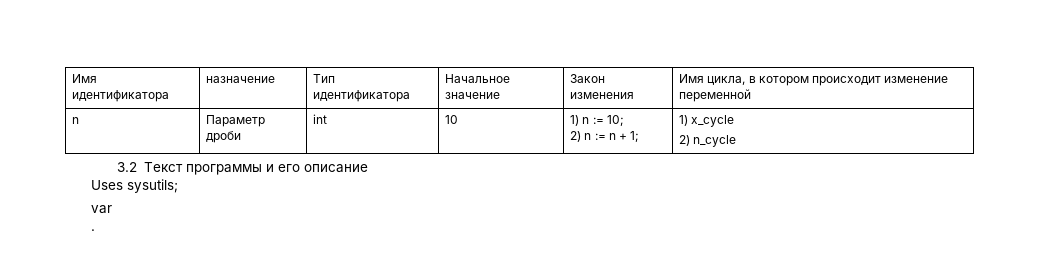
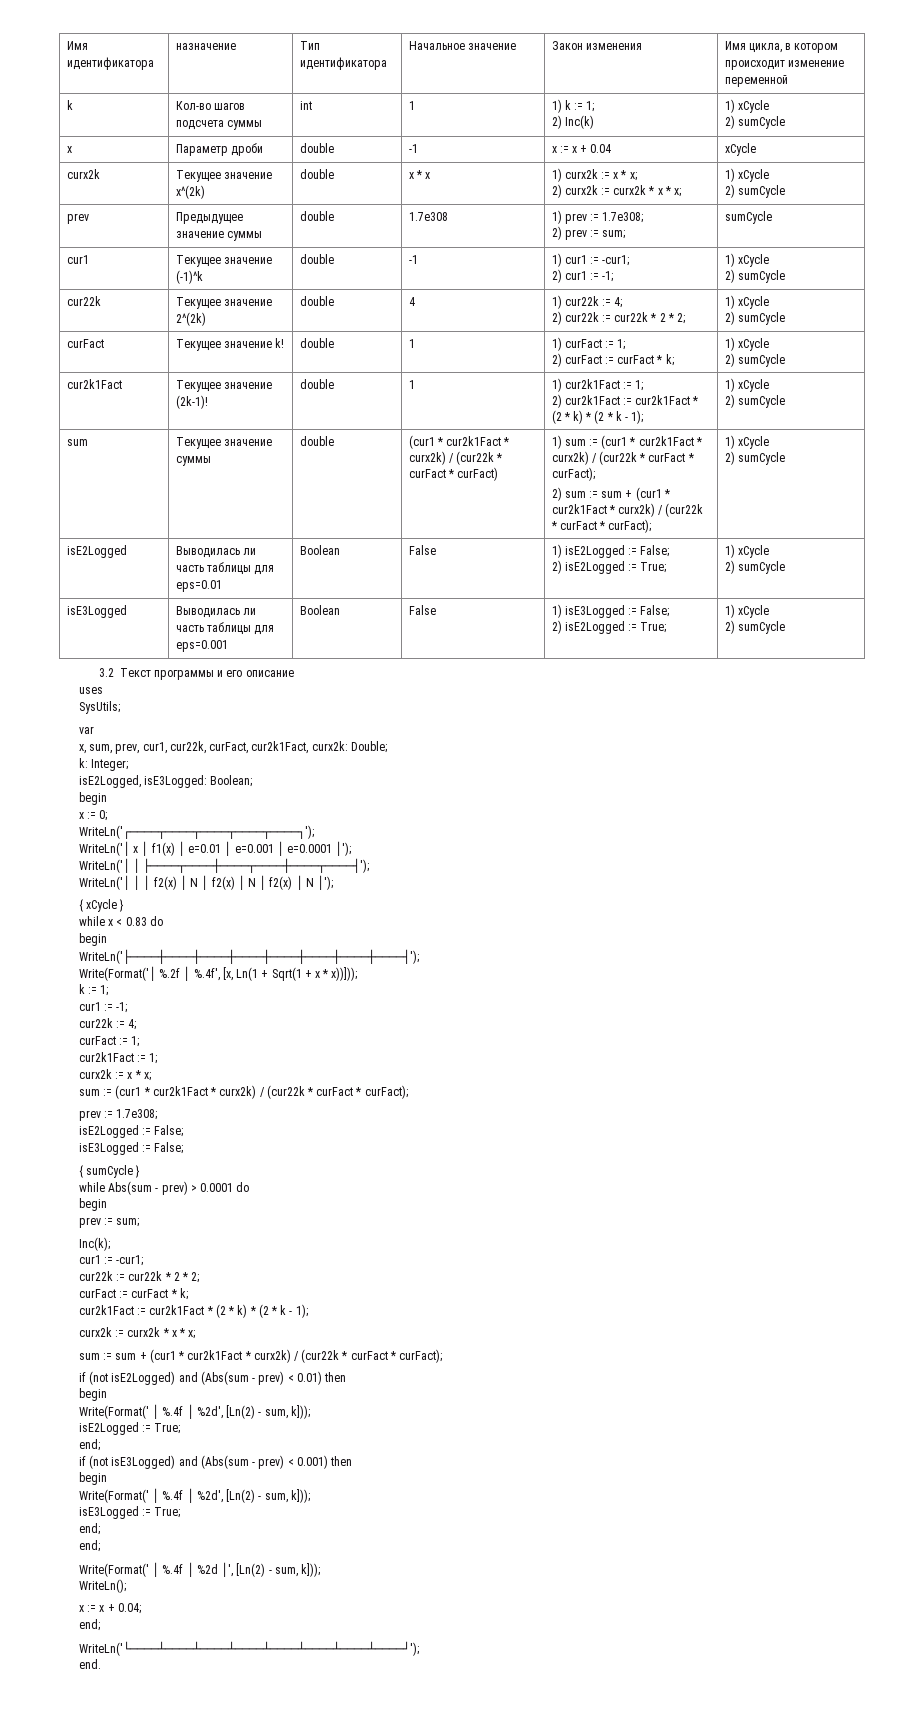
- n | Параметр дроби | int | 10 | 1) n := 10;
- 2) n := n + 1; | 1) x_cycle
- 2) n_cycle
+ k | Кол-во шагов подсчета суммы | int | 1 | 1) k := 1;
+ 2) Inc(k) | 1) xCycle
+ 2) sumCycle
+ x | Параметр дроби | double | -1 | x := x + 0.04 | xCycle
+ curx2k | Текущее значение x^(2k) | double | x * x | 1) curx2k := x * x;
+ 2) curx2k := curx2k * x * x; | 1) xCycle
+ 2) sumCycle
+ prev | Предыдущее значение суммы | double | 1.7e308 | 1) prev := 1.7e308;
+ 2) prev := sum; | sumCycle
+ cur1 | Текущее значение (-1)^k | double | -1 | 1) cur1 := -cur1;
+ 2) cur1 := -1; | 1) xCycle
+ 2) sumCycle
+ cur22k | Текущее значение 2^(2k) | double | 4 | 1) cur22k := 4;
+ 2) cur22k := cur22k * 2 * 2; | 1) xCycle
+ 2) sumCycle
+ curFact | Текущее значение k! | double | 1 | 1) curFact := 1;
+ 2) curFact := curFact * k; | 1) xCycle
+ 2) sumCycle
+ cur2k1Fact | Текущее значение (2k-1)! | double | 1 | 1) cur2k1Fact := 1;
+ 2) cur2k1Fact := cur2k1Fact * (2 * k) * (2 * k - 1); | 1) xCycle
+ 2) sumCycle
+ sum | Текущее значение суммы | double | (cur1 * cur2k1Fact * curx2k) / (cur22k * curFact * curFact) | 1) sum := (cur1 * cur2k1Fact * curx2k) / (cur22k * curFact * curFact);
+ 2) sum := sum + (cur1 * cur2k1Fact * curx2k) / (cur22k * curFact * curFact); | 1) xCycle
+ 2) sumCycle
+ isE2Logged | Выводилась ли часть таблицы для eps=0.01 | Boolean | False | 1) isE2Logged := False;
+ 2) isE2Logged := True; | 1) xCycle
+ 2) sumCycle
+ isE3Logged | Выводилась ли часть таблицы для eps=0.001 | Boolean | False | 1) isE3Logged := False;
+ 2) isE2Logged := True; | 1) xCycle
+ 2) sumCycle
- Uses sysutils;
+ uses
+ SysUtils;
- .
+ x, sum, prev, cur1, cur22k, curFact, cur2k1Fact, curx2k: Double;
+ k: Integer;
+ isE2Logged, isE3Logged: Boolean;
+ begin
+ x := 0;
+ WriteLn('┌────┬────┬────┬────┬────┐');
+ WriteLn('│ x │ f1(x) │ e=0.01 │ e=0.001 │ e=0.0001 │');
+ WriteLn('│ │ ├────┬────┼────┬────┼────┬────┤');
+ WriteLn('│ │ │ f2(x) │ N │ f2(x) │ N │ f2(x) │ N │');
+ { xCycle }
+ while x < 0.83 do
+ begin
+ WriteLn('├────┼────┼────┼────┼────┼────┼────┼────┤');
+ Write(Format('│ %.2f │ %.4f', [x, Ln(1 + Sqrt(1 + x * x))]));
+ k := 1;
+ cur1 := -1;
+ cur22k := 4;
+ curFact := 1;
+ cur2k1Fact := 1;
+ curx2k := x * x;
+ sum := (cur1 * cur2k1Fact * curx2k) / (cur22k * curFact * curFact);
+ prev := 1.7e308;
+ isE2Logged := False;
+ isE3Logged := False;
+ { sumCycle }
+ while Abs(sum - prev) > 0.0001 do
+ begin
+ prev := sum;
+ Inc(k);
+ cur1 := -cur1;
+ cur22k := cur22k * 2 * 2;
+ curFact := curFact * k;
+ cur2k1Fact := cur2k1Fact * (2 * k) * (2 * k - 1);
+ curx2k := curx2k * x * x;
+ sum := sum + (cur1 * cur2k1Fact * curx2k) / (cur22k * curFact * curFact);
+ if (not isE2Logged) and (Abs(sum - prev) < 0.01) then
+ begin
+ Write(Format(' │ %.4f │ %2d', [Ln(2) - sum, k]));
+ isE2Logged := True;
+ end;
+ if (not isE3Logged) and (Abs(sum - prev) < 0.001) then
+ begin
+ Write(Format(' │ %.4f │ %2d', [Ln(2) - sum, k]));
+ isE3Logged := True;
+ end;
+ end;
+ Write(Format(' │ %.4f │ %2d │', [Ln(2) - sum, k]));
+ WriteLn();
+ x := x + 0.04;
+ end;
+ WriteLn('└────┴────┴────┴────┴────┴────┴────┴────┘');
+ end.

